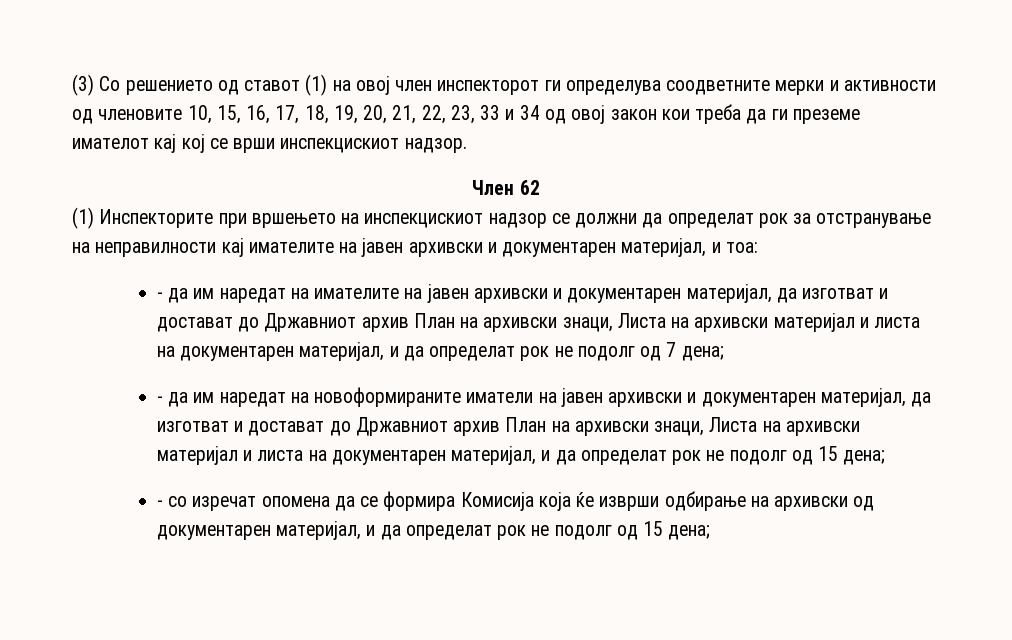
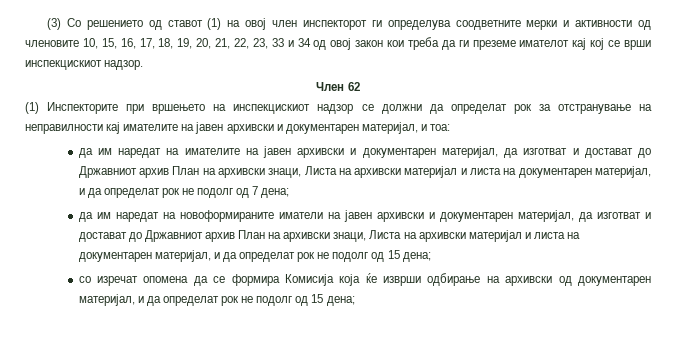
- - да им наредат на имателите на јавен архивски и документарен материјал, да изготват и достават до Државниот архив План на архивски знаци, Листа на архивски материјал и листа на документарен материјал, и да определат рок не подолг од 7 дена;
+ да им наредат на имателите на јавен архивски и документарен материјал, да изготват и достават до Државниот архив План на архивски знаци, Листа на архивски материјал и листа на документарен материјал, и да определат рок не подолг од 7 дена;
- - да им наредат на новоформираните иматели на јавен архивски и документарен материјал, да изготват и достават до Државниот архив План на архивски знаци, Листа на архивски материјал и листа на документарен материјал, и да определат рок не подолг од 15 дена;
+ да им наредат на новоформираните иматели на јавен архивски и документарен материјал, да изготват и достават до Државниот архив План на архивски знаци, Листа на архивски материјал и листа на документарен материјал, и да определат рок не подолг од 15 дена;
- - со изречат опомена да се формира Комисија која ќе изврши одбирање на архивски од документарен материјал, и да определат рок не подолг од 15 дена;
+ со изречат опомена да се формира Комисија која ќе изврши одбирање на архивски од документарен материјал, и да определат рок не подолг од 15 дена;

